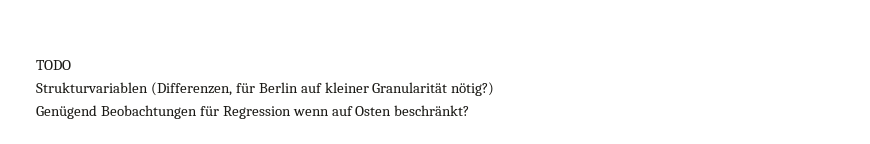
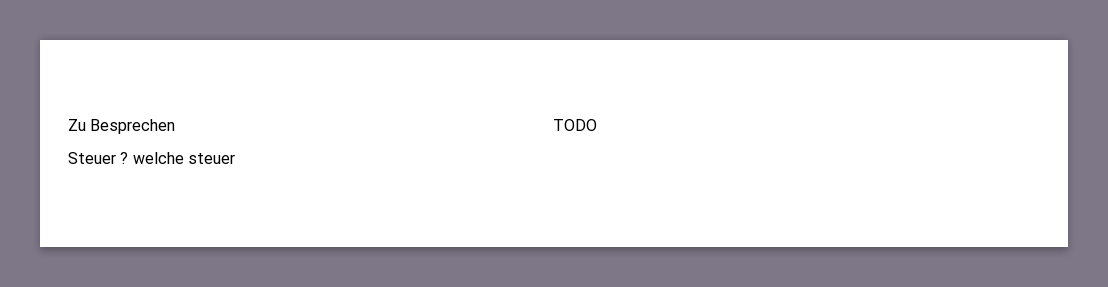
+ Zu Besprechen
+ Steuer ? welche steuer
  TODO
- Strukturvariablen (Differenzen, für Berlin auf kleiner Granularität nötig?)
- Genügend Beobachtungen für Regression wenn auf Osten beschränkt?

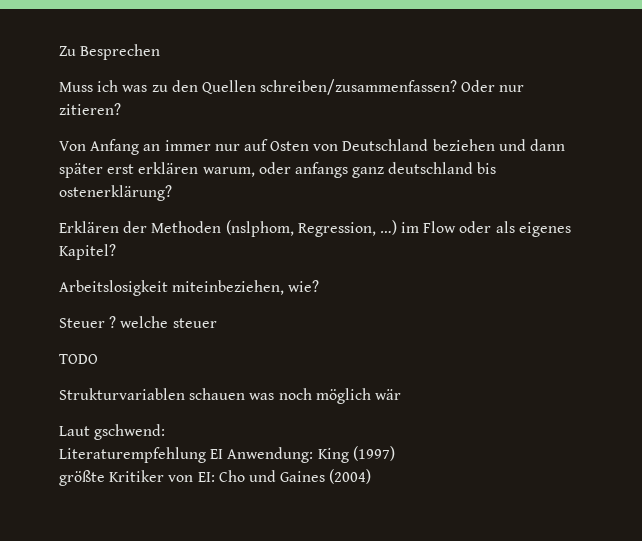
+ Muss ich was zu den Quellen schreiben/zusammenfassen? Oder nur zitieren?
+ Von Anfang an immer nur auf Osten von Deutschland beziehen und dann später erst erklären warum, oder anfangs ganz deutschland bis ostenerklärung?
+ Erklären der Methoden (nslphom, Regression, …) im Flow oder als eigenes Kapitel?
+ Arbeitslosigkeit miteinbeziehen, wie?
+ Strukturvariablen schauen was noch möglich wär
+ Laut gschwend:
+ Literaturempfehlung EI Anwendung: King (1997)
+ größte Kritiker von EI: Cho und Gaines (2004)

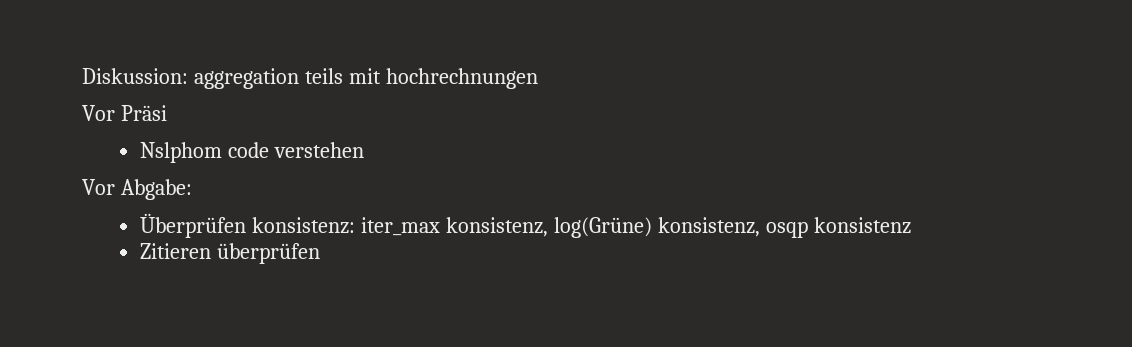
- Zu Besprechen
- Muss ich was zu den Quellen schreiben/zusammenfassen? Oder nur zitieren?
- Von Anfang an immer nur auf Osten von Deutschland beziehen und dann später erst erklären warum, oder anfangs ganz deutschland bis ostenerklärung?
- Erklären der Methoden (nslphom, Regression, …) im Flow oder als eigenes Kapitel?
- Arbeitslosigkeit miteinbeziehen, wie?
- Steuer ? welche steuer
- TODO
- Strukturvariablen schauen was noch möglich wär
- Laut gschwend:
- Literaturempfehlung EI Anwendung: King (1997)
- größte Kritiker von EI: Cho und Gaines (2004)
+ Diskussion: aggregation teils mit hochrechnungen
+ Vor Präsi
+ Nslphom code verstehen
+ Vor Abgabe:
+ Überprüfen konsistenz: iter_max konsistenz, log(Grüne) konsistenz, osqp konsistenz
+ Zitieren überprüfen

